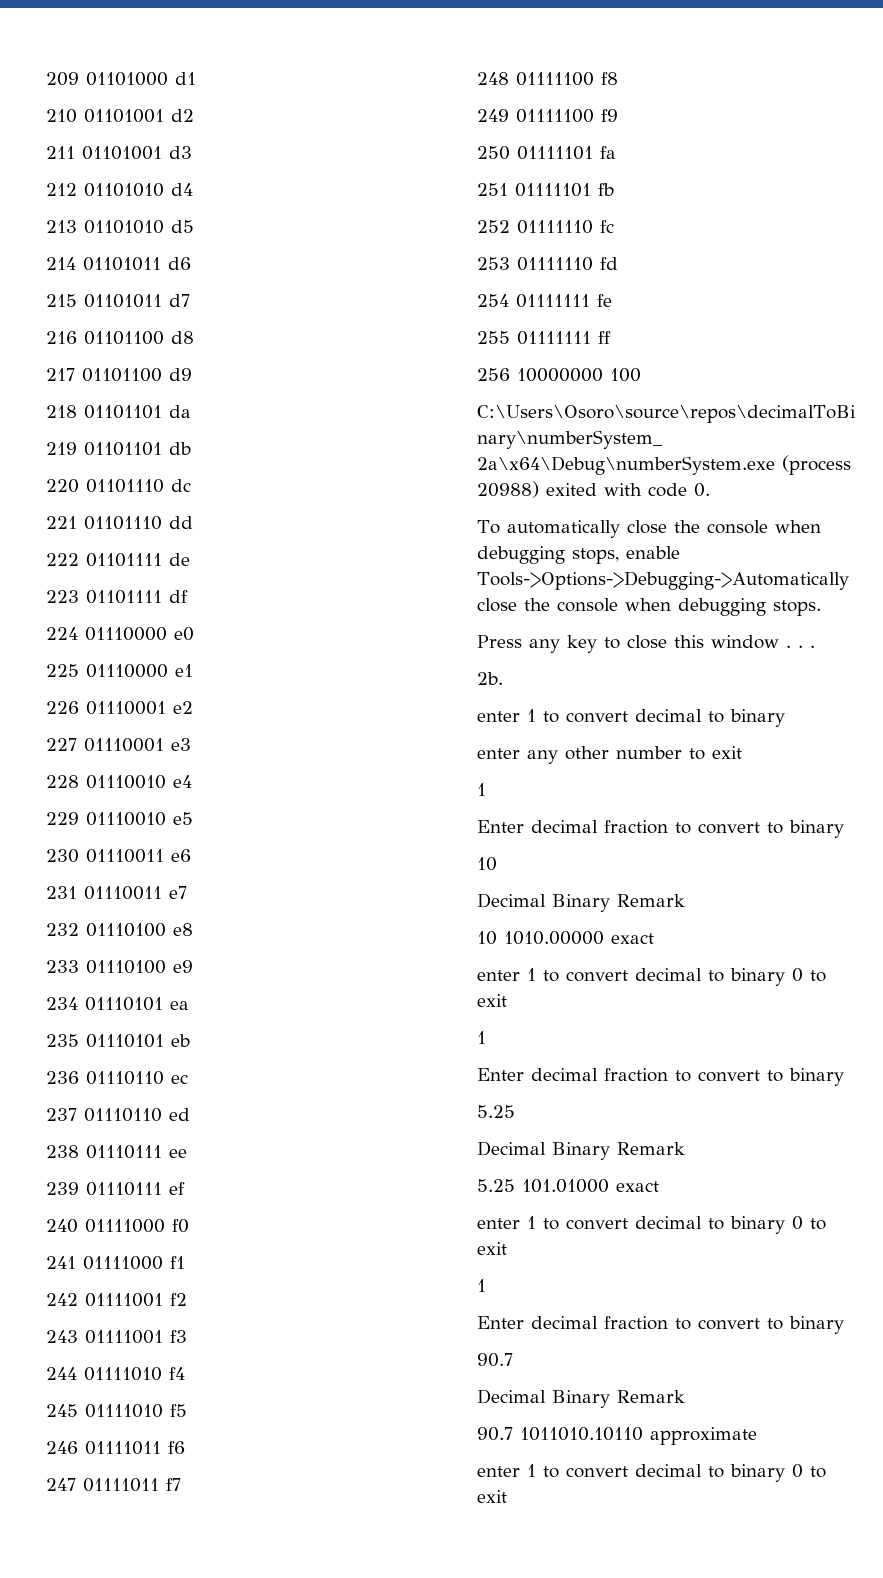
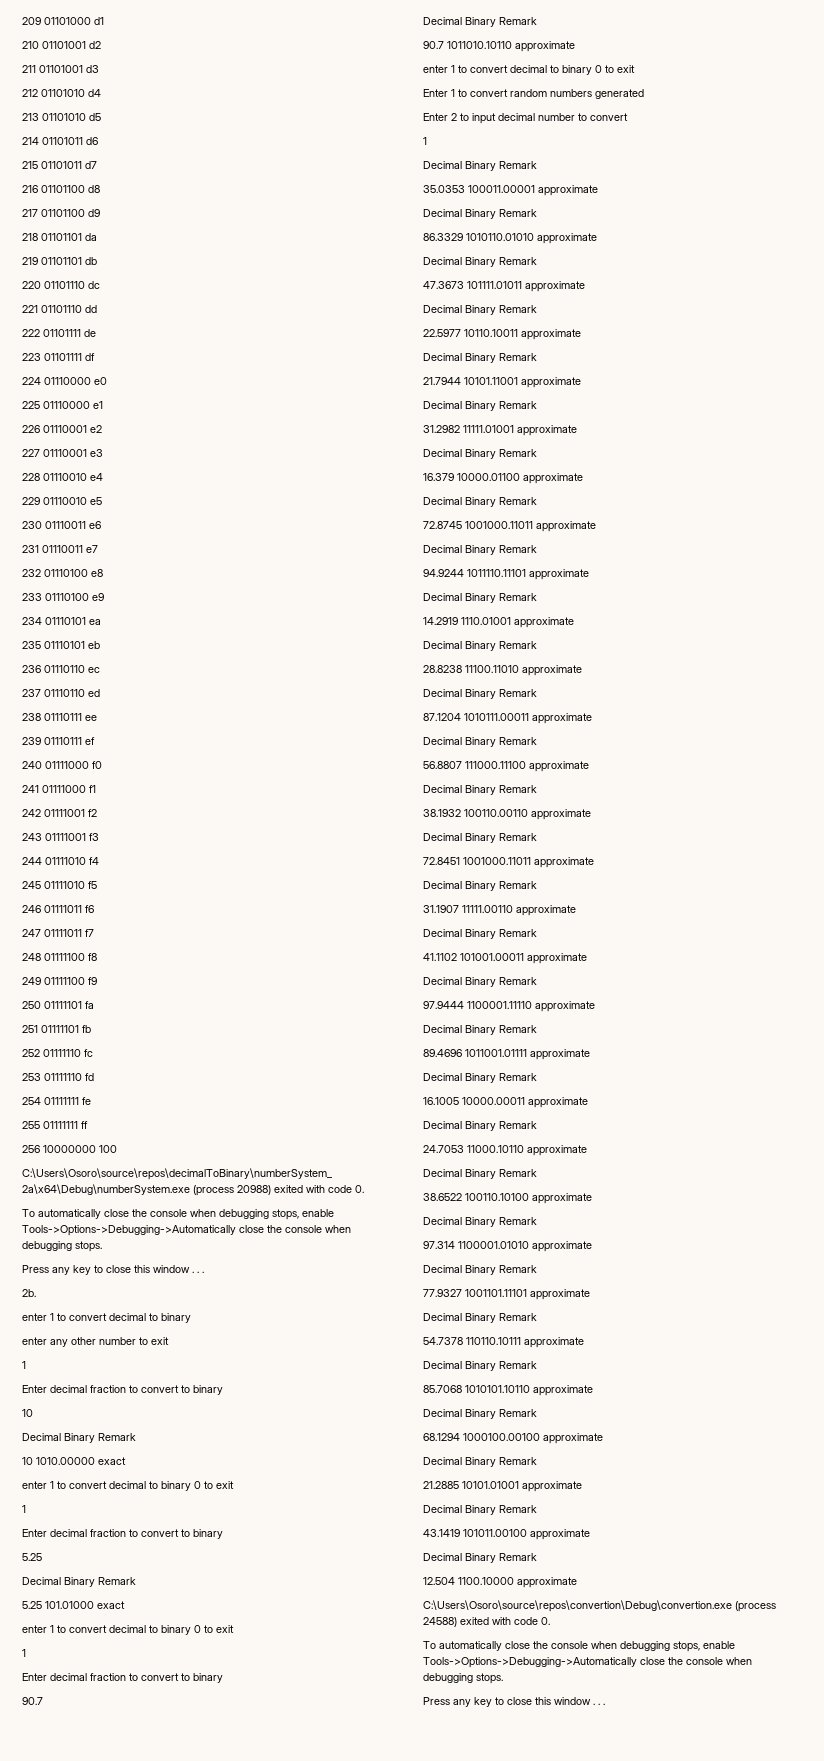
+ Enter 1 to convert random numbers generated
+ Enter 2 to input decimal number to convert
+ 1
+ Decimal Binary Remark
+ 35.0353 100011.00001 approximate
+ Decimal Binary Remark
+ 86.3329 1010110.01010 approximate
+ Decimal Binary Remark
+ 47.3673 101111.01011 approximate
+ Decimal Binary Remark
+ 22.5977 10110.10011 approximate
+ Decimal Binary Remark
+ 21.7944 10101.11001 approximate
+ Decimal Binary Remark
+ 31.2982 11111.01001 approximate
+ Decimal Binary Remark
+ 16.379 10000.01100 approximate
+ Decimal Binary Remark
+ 72.8745 1001000.11011 approximate
+ Decimal Binary Remark
+ 94.9244 1011110.11101 approximate
+ Decimal Binary Remark
+ 14.2919 1110.01001 approximate
+ Decimal Binary Remark
+ 28.8238 11100.11010 approximate
+ Decimal Binary Remark
+ 87.1204 1010111.00011 approximate
+ Decimal Binary Remark
+ 56.8807 111000.11100 approximate
+ Decimal Binary Remark
+ 38.1932 100110.00110 approximate
+ Decimal Binary Remark
+ 72.8451 1001000.11011 approximate
+ Decimal Binary Remark
+ 31.1907 11111.00110 approximate
+ Decimal Binary Remark
+ 41.1102 101001.00011 approximate
+ Decimal Binary Remark
+ 97.9444 1100001.11110 approximate
+ Decimal Binary Remark
+ 89.4696 1011001.01111 approximate
+ Decimal Binary Remark
+ 16.1005 10000.00011 approximate
+ Decimal Binary Remark
+ 24.7053 11000.10110 approximate
+ Decimal Binary Remark
+ 38.6522 100110.10100 approximate
+ Decimal Binary Remark
+ 97.314 1100001.01010 approximate
+ Decimal Binary Remark
+ 77.9327 1001101.11101 approximate
+ Decimal Binary Remark
+ 54.7378 110110.10111 approximate
+ Decimal Binary Remark
+ 85.7068 1010101.10110 approximate
+ Decimal Binary Remark
+ 68.1294 1000100.00100 approximate
+ Decimal Binary Remark
+ 21.2885 10101.01001 approximate
+ Decimal Binary Remark
+ 43.1419 101011.00100 approximate
+ Decimal Binary Remark
+ 12.504 1100.10000 approximate
+ C:\Users\Osoro\source\repos\convertion\Debug\convertion.exe (process 24588) exited with code 0.
+ To automatically close the console when debugging stops, enable Tools->Options->Debugging->Automatically close the console when debugging stops.
+ Press any key to close this window . . .

